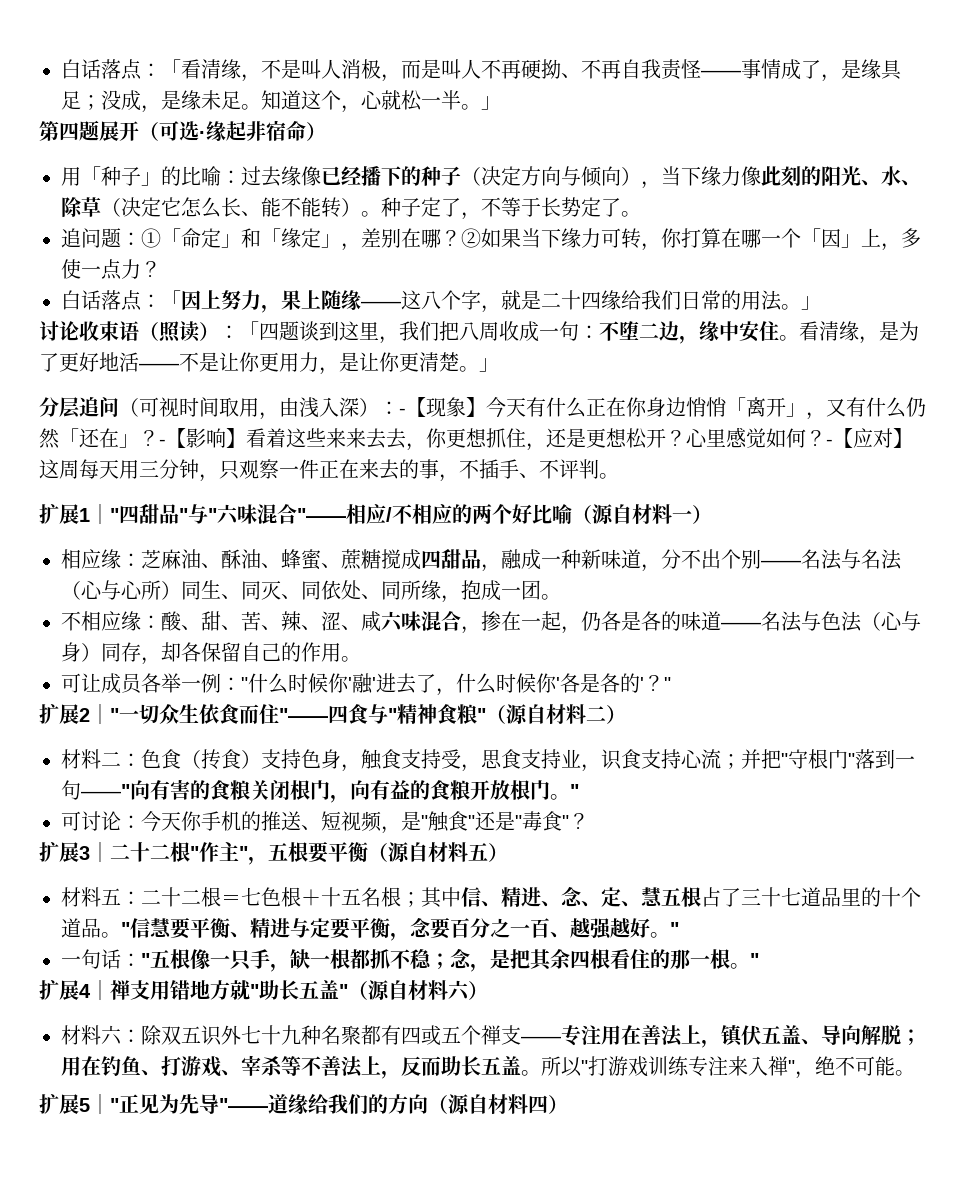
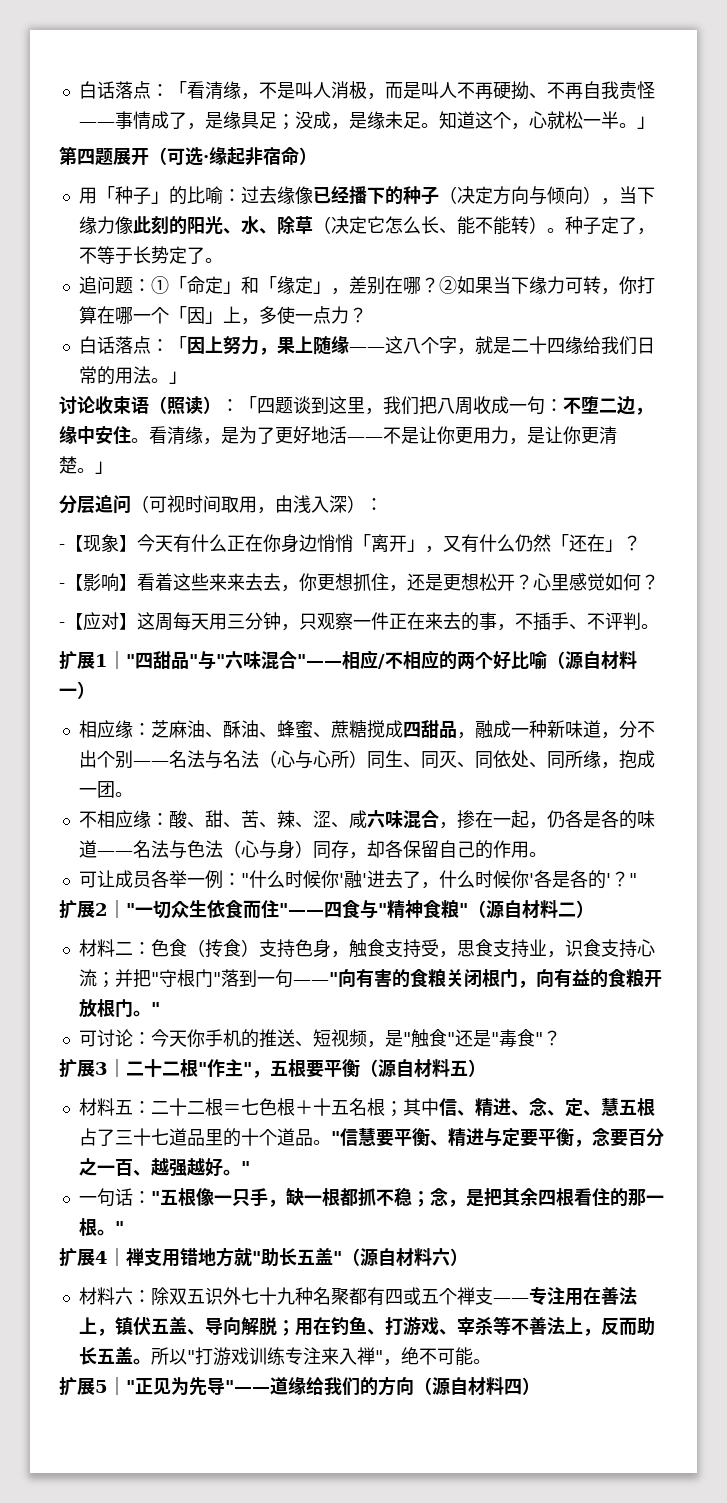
- 分层追问（可视时间取用，由浅入深）：-【现象】今天有什么正在你身边悄悄「离开」，又有什么仍然「还在」？-【影响】看着这些来来去去，你更想抓住，还是更想松开？
+ 分层追问（可视时间取用，由浅入深）：
+ -【现象】今天有什么正在你身边悄悄「离开」，又有什么仍然「还在」？
+ -【影响】看着这些来来去去，你更想抓住，还是更想松开？
- 心里感觉如何？-【应对】这周每天用三分钟，只观察一件正在来去的事，不插手、不评判。
+ 心里感觉如何？
+ -【应对】这周每天用三分钟，只观察一件正在来去的事，不插手、不评判。

